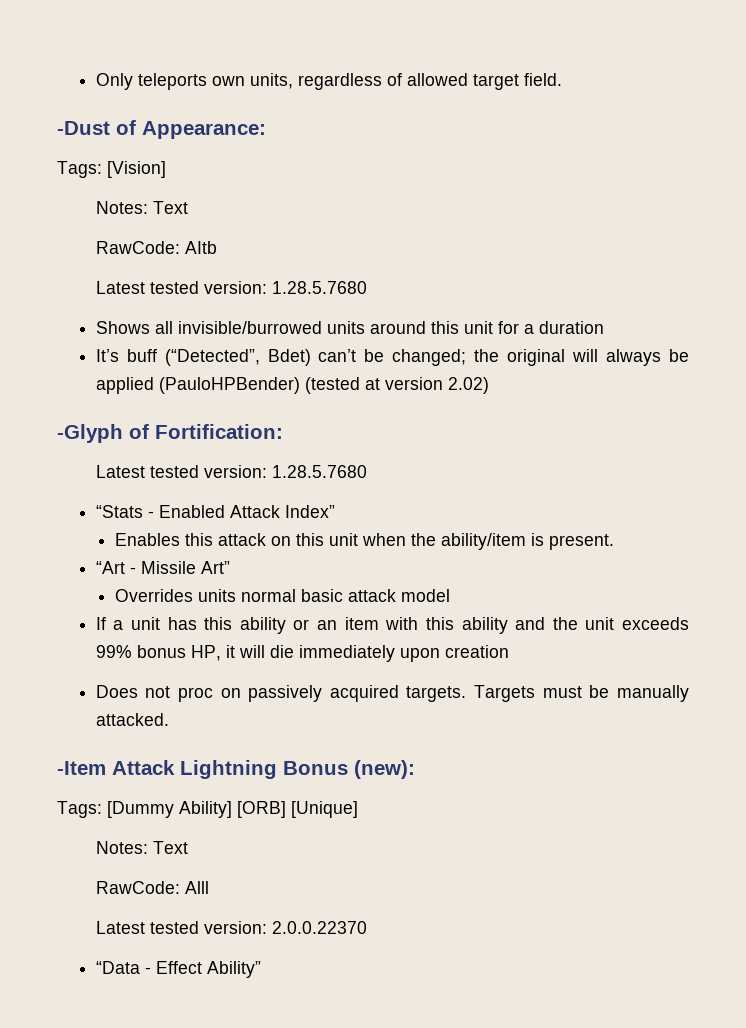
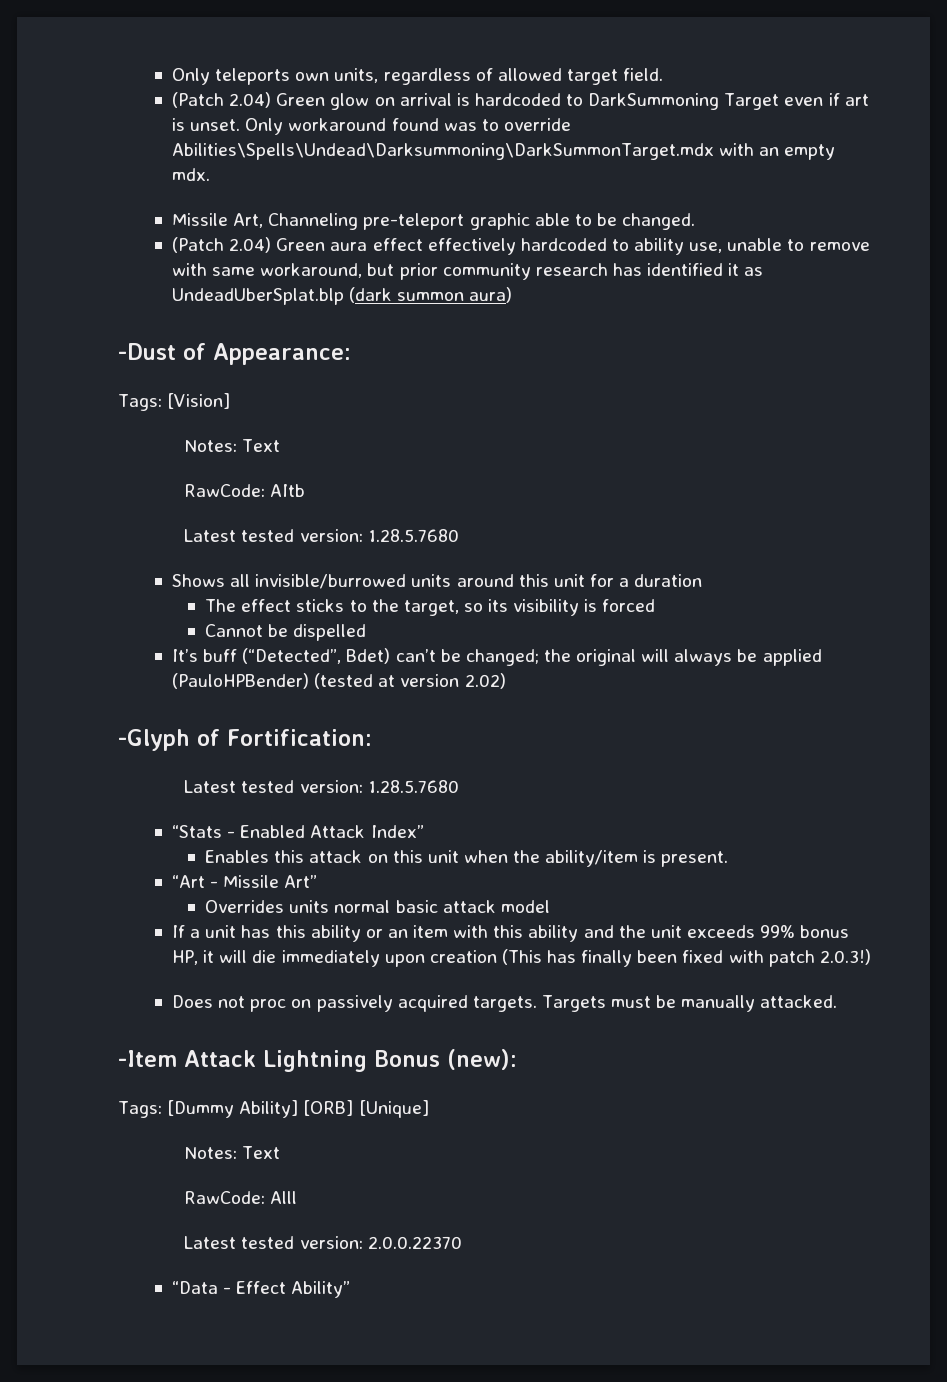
+ (Patch 2.04) Green glow on arrival is hardcoded to DarkSummoning Target even if art is unset. Only workaround found was to override Abilities\Spells\Undead\Darksummoning\DarkSummonTarget.mdx with an empty mdx.
+ Missile Art, Channeling pre-teleport graphic able to be changed.
+ (Patch 2.04) Green aura effect effectively hardcoded to ability use, unable to remove with same workaround, but prior community research has identified it as UndeadUberSplat.blp (dark summon aura)
+ The effect sticks to the target, so its visibility is forced
+ Cannot be dispelled
- If a unit has this ability or an item with this ability and the unit exceeds 99% bonus HP, it will die immediately upon creation
+ If a unit has this ability or an item with this ability and the unit exceeds 99% bonus HP, it will die immediately upon creation (This has finally been fixed with patch 2.0.3!)

